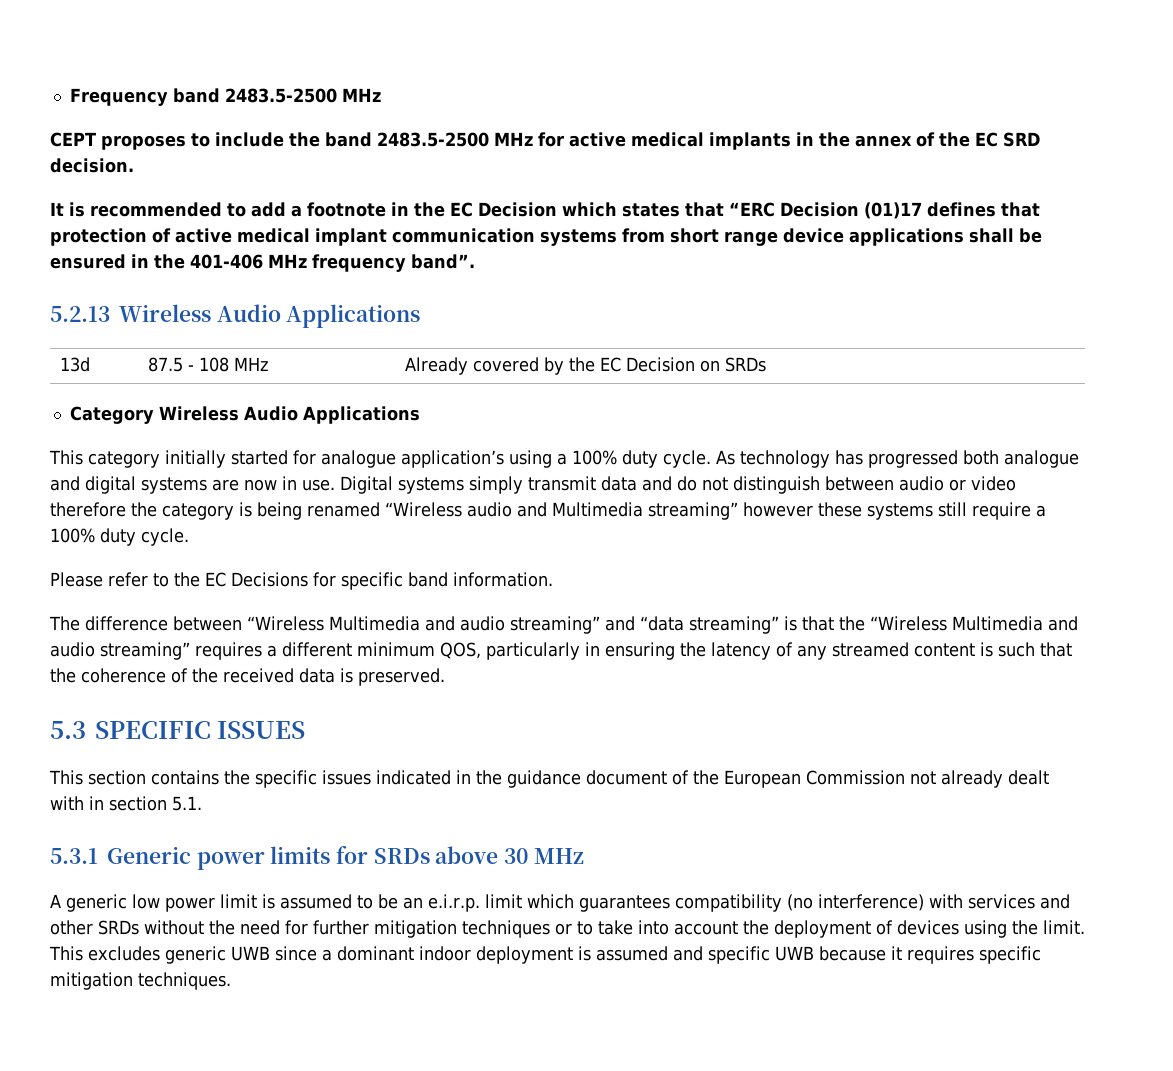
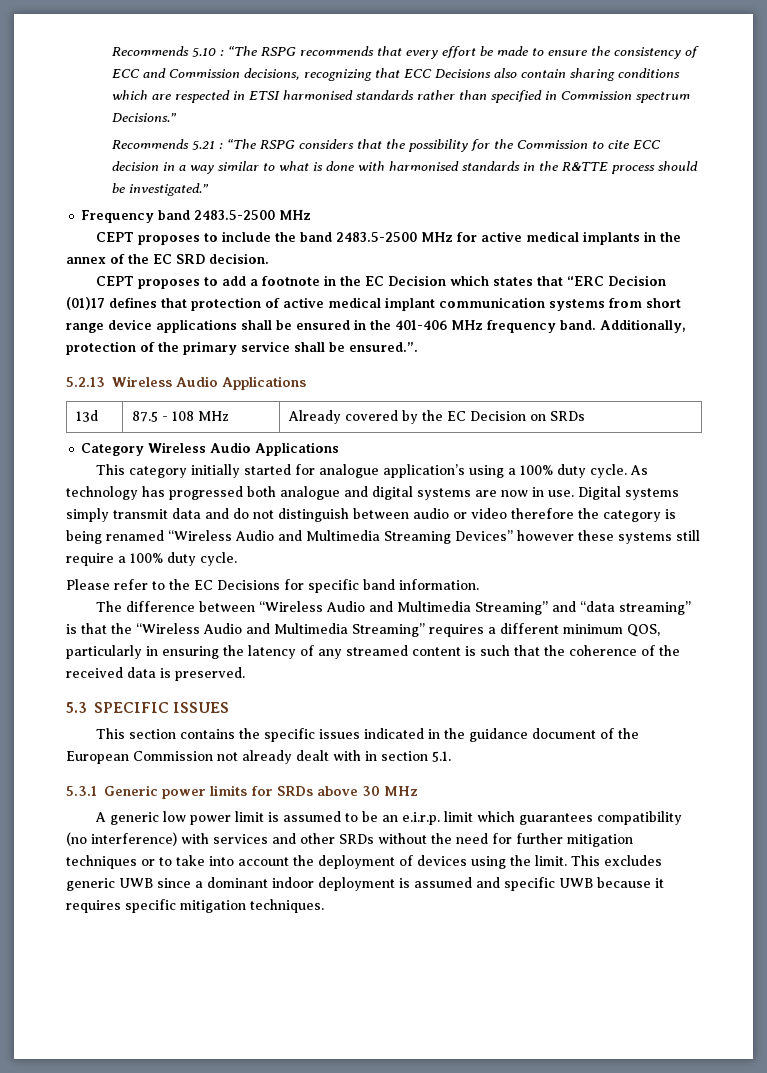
+ Recommends 5.10 : “The RSPG recommends that every effort be made to ensure the consistency of ECC and Commission decisions, recognizing that ECC Decisions also contain sharing conditions which are respected in ETSI harmonised standards rather than specified in Commission spectrum Decisions.”
+ Recommends 5.21 : “The RSPG considers that the possibility for the Commission to cite ECC decision in a way similar to what is done with harmonised standards in the R&TTE process should be investigated.”
- It is recommended to add a footnote in the EC Decision which states that “ERC Decision (01)17 defines that protection of active medical implant communication systems from short range device applications shall be ensured in the 401-406 MHz frequency band”.
+ CEPT proposes to add a footnote in the EC Decision which states that “ERC Decision (01)17 defines that protection of active medical implant communication systems from short range device applications shall be ensured in the 401-406 MHz frequency band. Additionally, protection of the primary service shall be ensured.”.
- Digital systems simply transmit data and do not distinguish between audio or video therefore the category is being renamed “Wireless audio and Multimedia streaming” however these systems still require a 100% duty cycle.
+ Digital systems simply transmit data and do not distinguish between audio or video therefore the category is being renamed “Wireless Audio and Multimedia Streaming Devices” however these systems still require a 100% duty cycle.
- The difference between “Wireless Multimedia and audio streaming” and “data streaming” is that the “Wireless Multimedia and audio streaming” requires a different minimum QOS, particularly in ensuring the latency of any streamed content is such that the coherence of the received data is preserved.
+ The difference between “Wireless Audio and Multimedia Streaming” and “data streaming” is that the “Wireless Audio and Multimedia Streaming” requires a different minimum QOS, particularly in ensuring the latency of any streamed content is such that the coherence of the received data is preserved.

